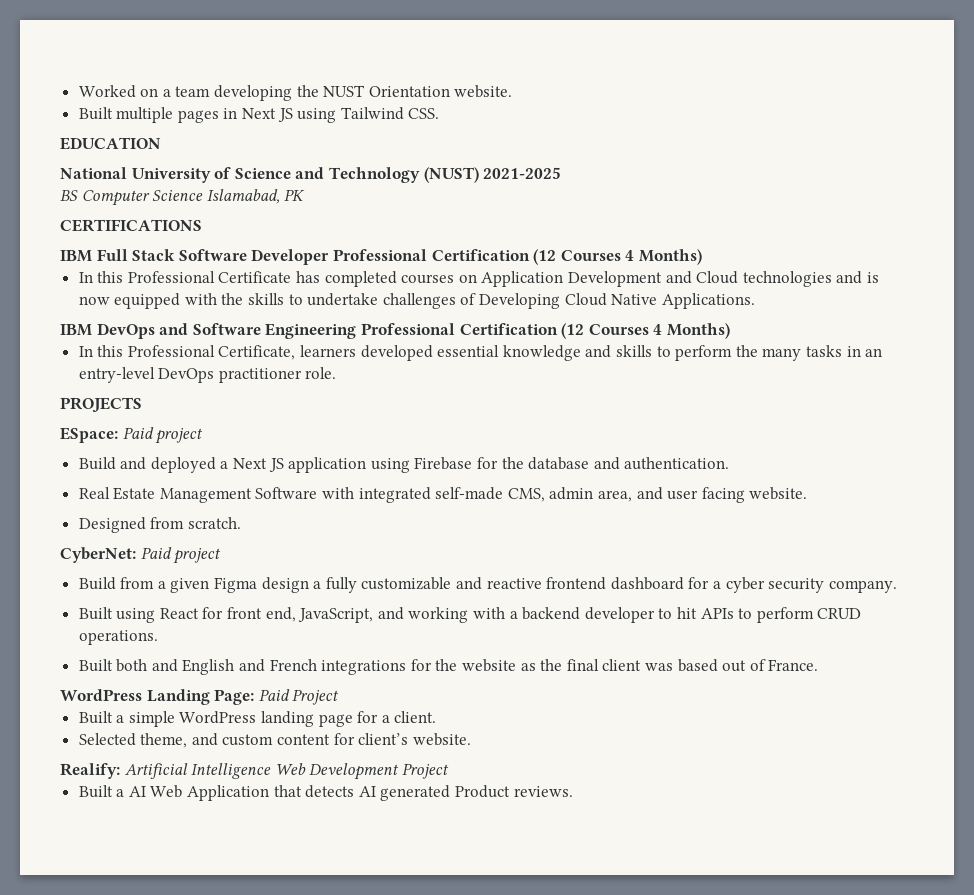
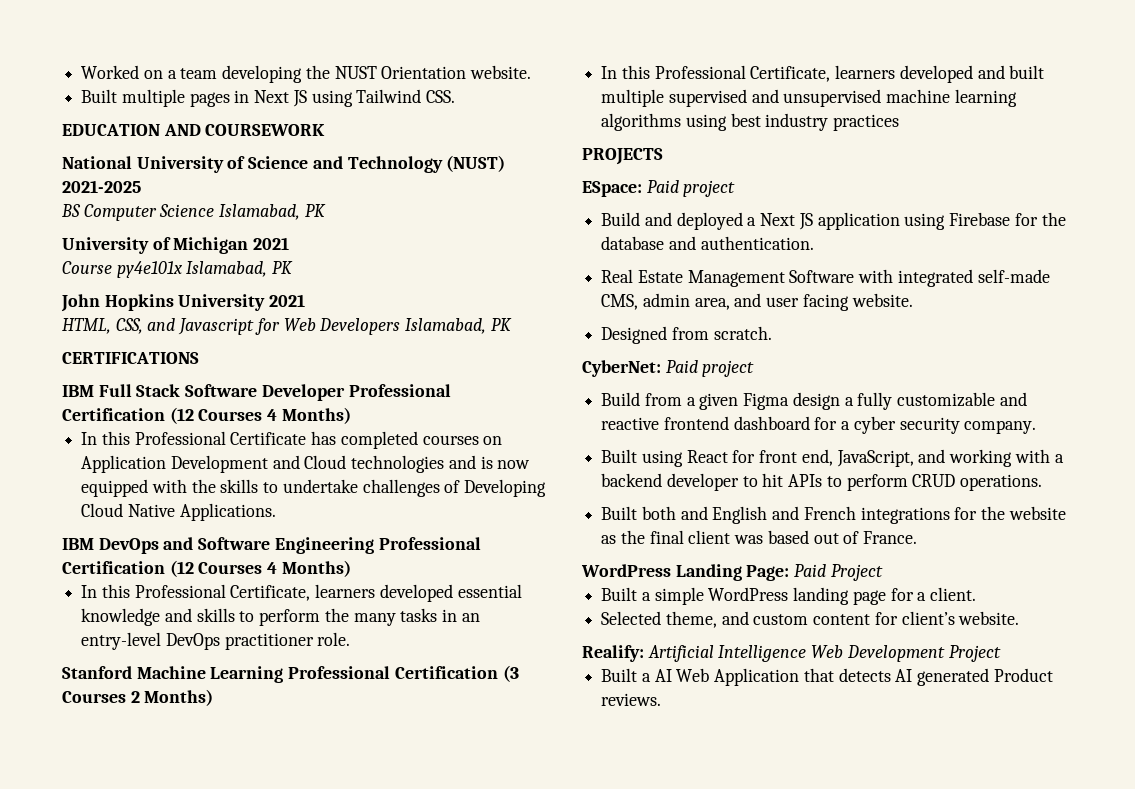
- EDUCATION
+ EDUCATION AND COURSEWORK
+ University of Michigan 2021
+ Course py4e101x Islamabad, PK
+ John Hopkins University 2021
+ HTML, CSS, and Javascript for Web Developers Islamabad, PK
+ Stanford Machine Learning Professional Certification (3 Courses 2 Months)
+ In this Professional Certificate, learners developed and built multiple supervised and unsupervised machine learning algorithms using best industry practices

